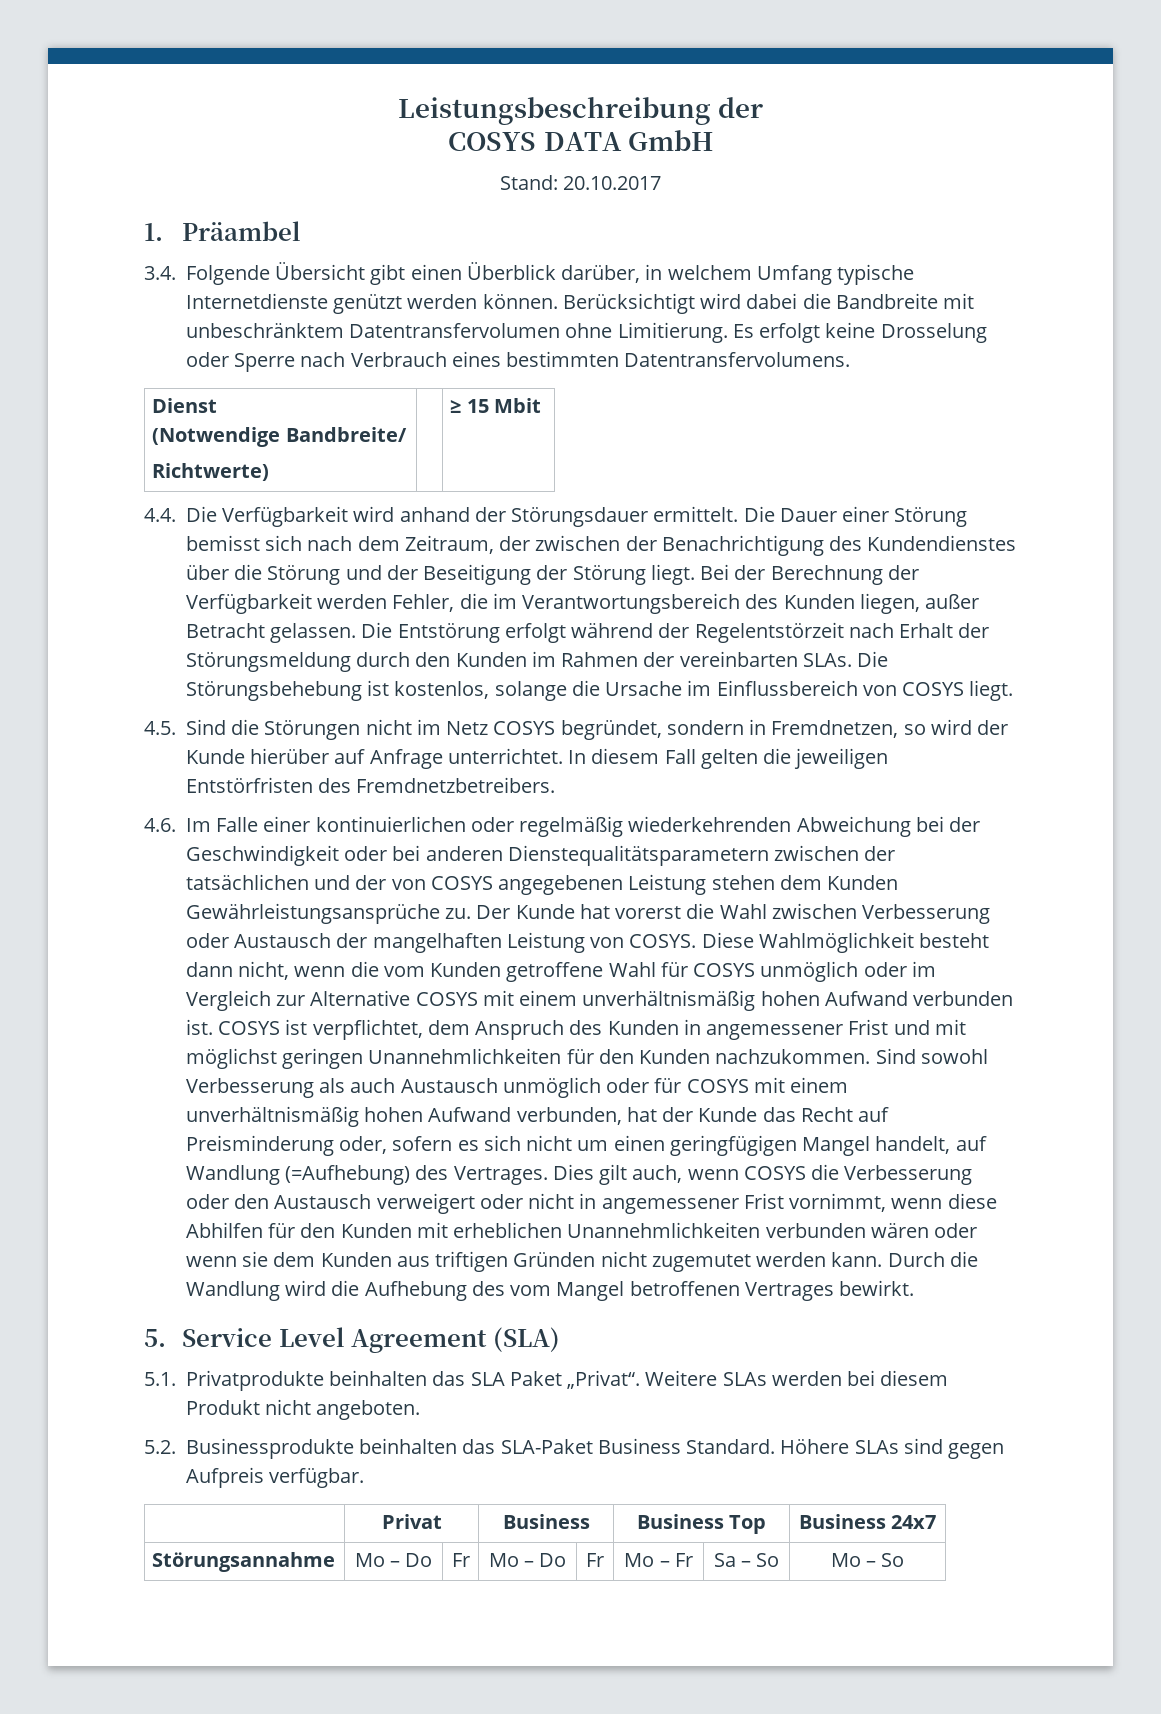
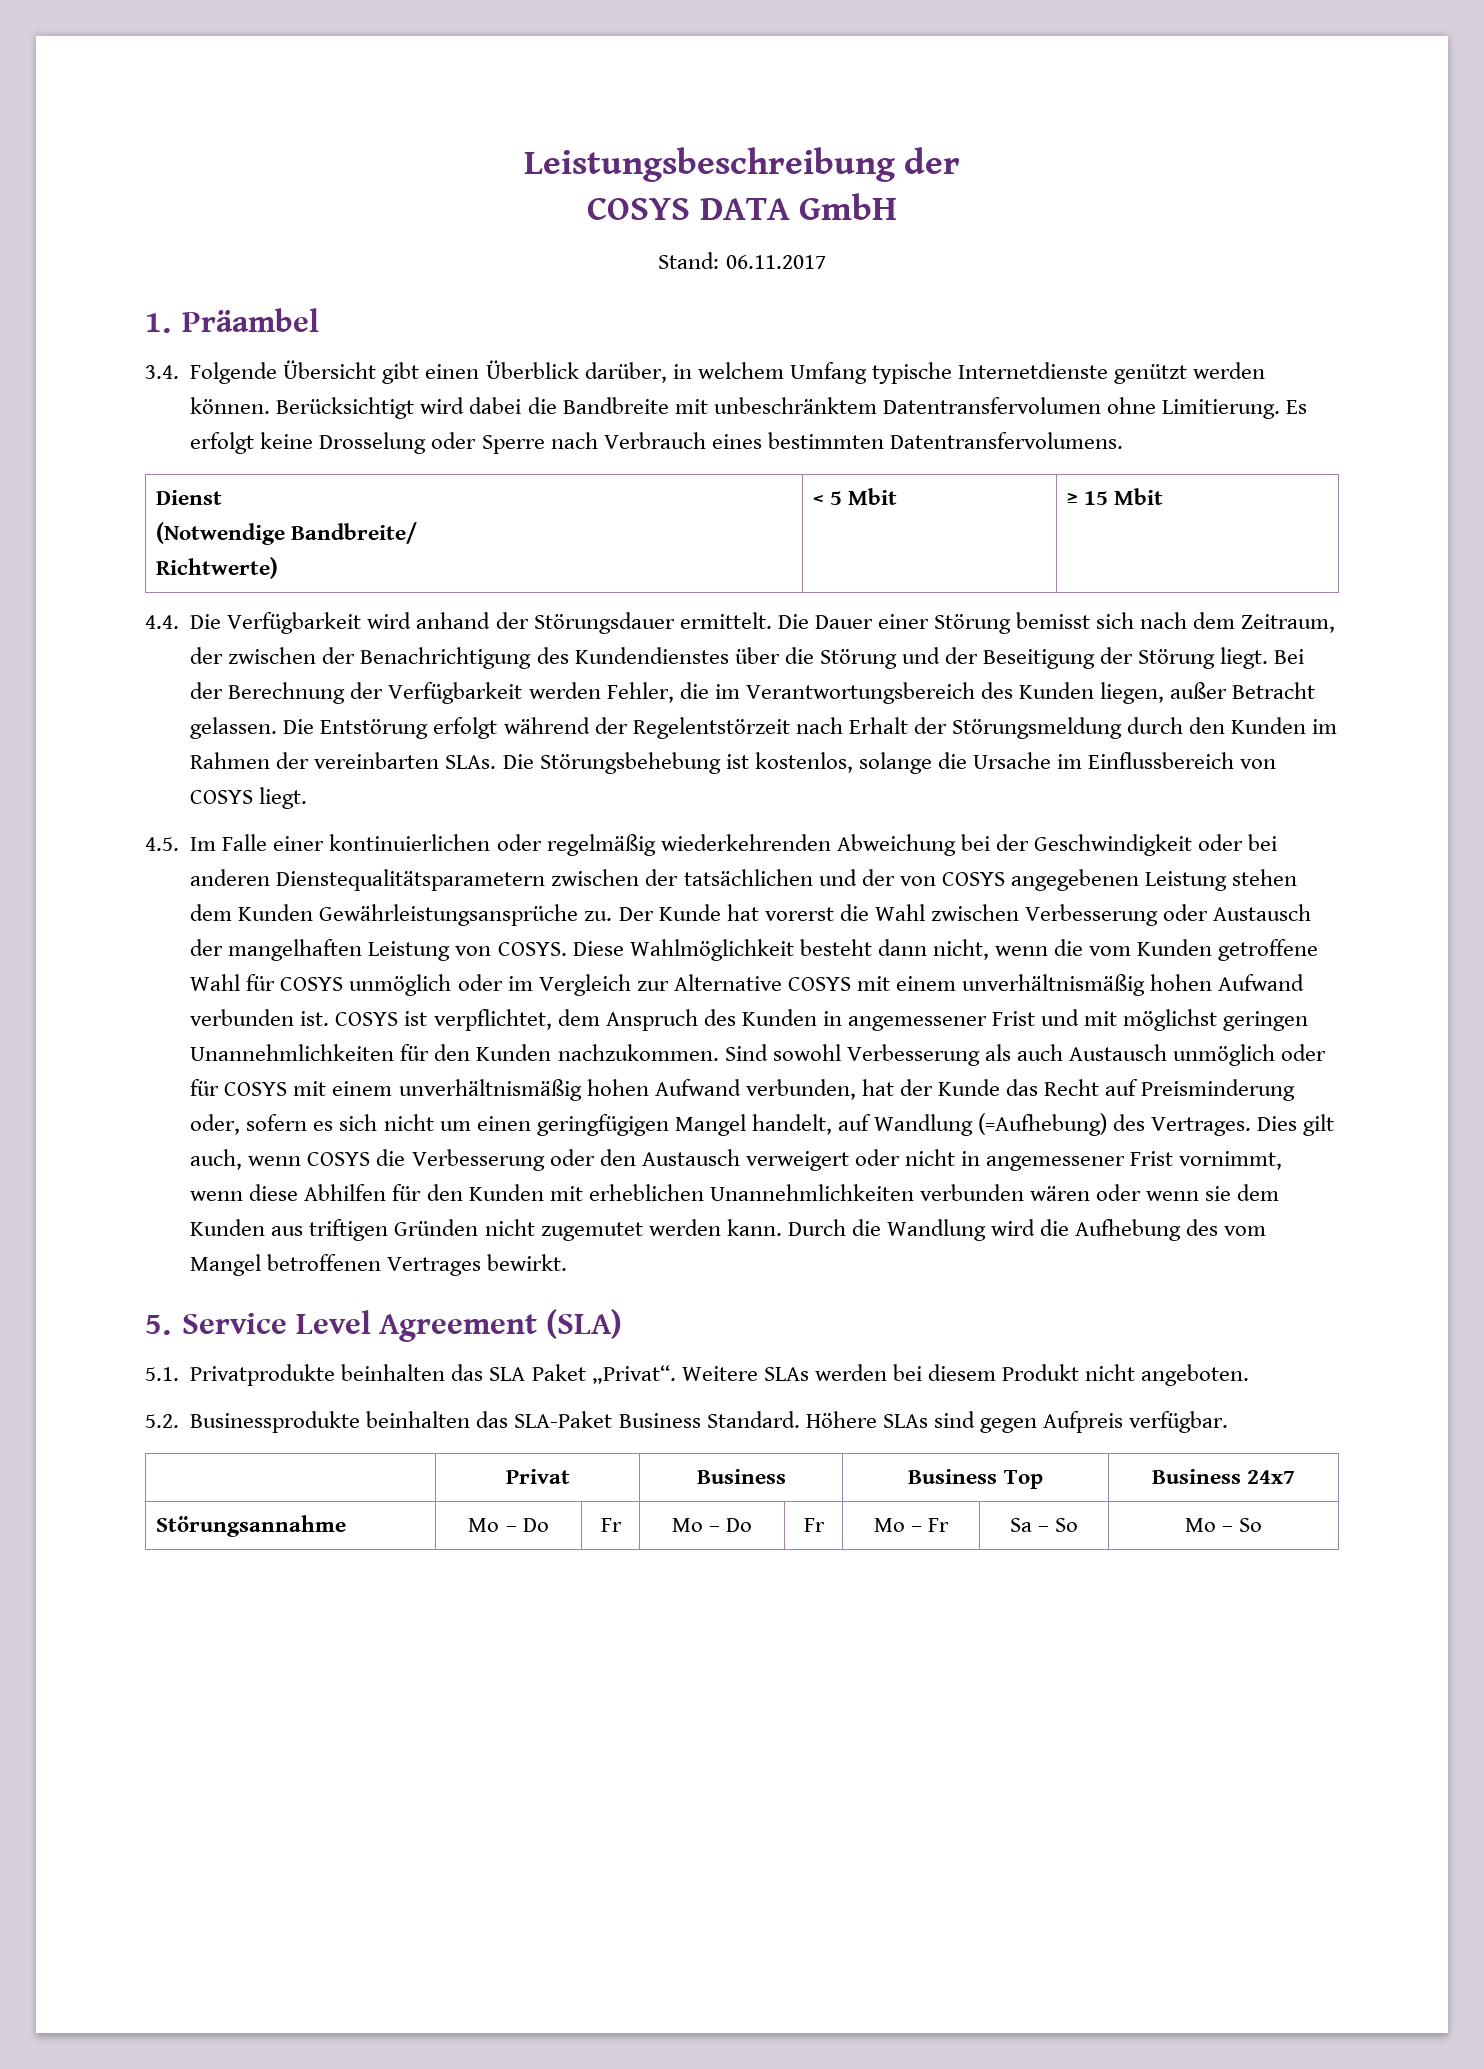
- Stand: 20.10.2017
+ Stand: 06.11.2017
  Dienst
  (Notwendige Bandbreite/
- Richtwerte) | | ≥ 15 Mbit
+ Richtwerte) | < 5 Mbit | ≥ 15 Mbit
- 4.5. Sind die Störungen nicht im Netz COSYS begründet, sondern in Fremdnetzen, so wird der Kunde hierüber auf Anfrage unterrichtet. In diesem Fall gelten die jeweiligen Entstörfristen des Fremdnetzbetreibers.
- 4.6. Im Falle einer kontinuierlichen oder regelmäßig wiederkehrenden Abweichung bei der Geschwindigkeit oder bei anderen Dienstequalitätsparametern zwischen der tatsächlichen und der von COSYS angegebenen Leistung stehen dem Kunden Gewährleistungsansprüche zu.
+ 4.5. Im Falle einer kontinuierlichen oder regelmäßig wiederkehrenden Abweichung bei der Geschwindigkeit oder bei anderen Dienstequalitätsparametern zwischen der tatsächlichen und der von COSYS angegebenen Leistung stehen dem Kunden Gewährleistungsansprüche zu.

